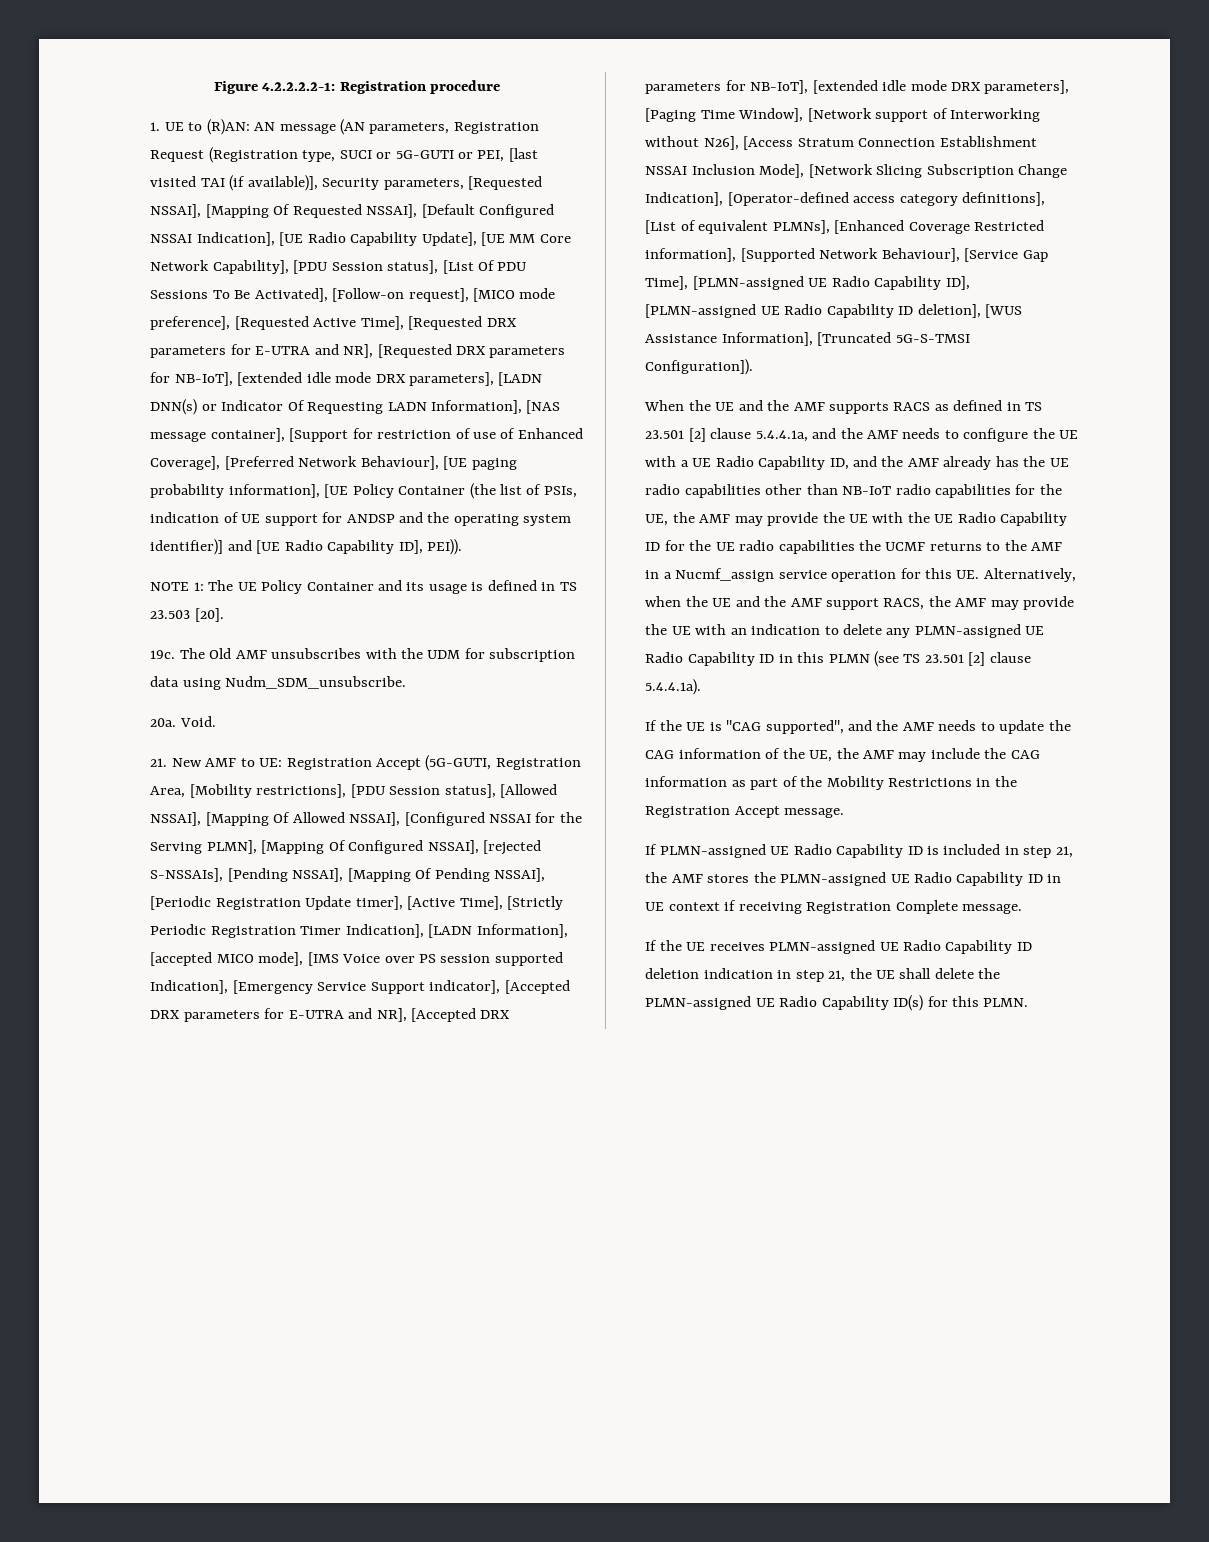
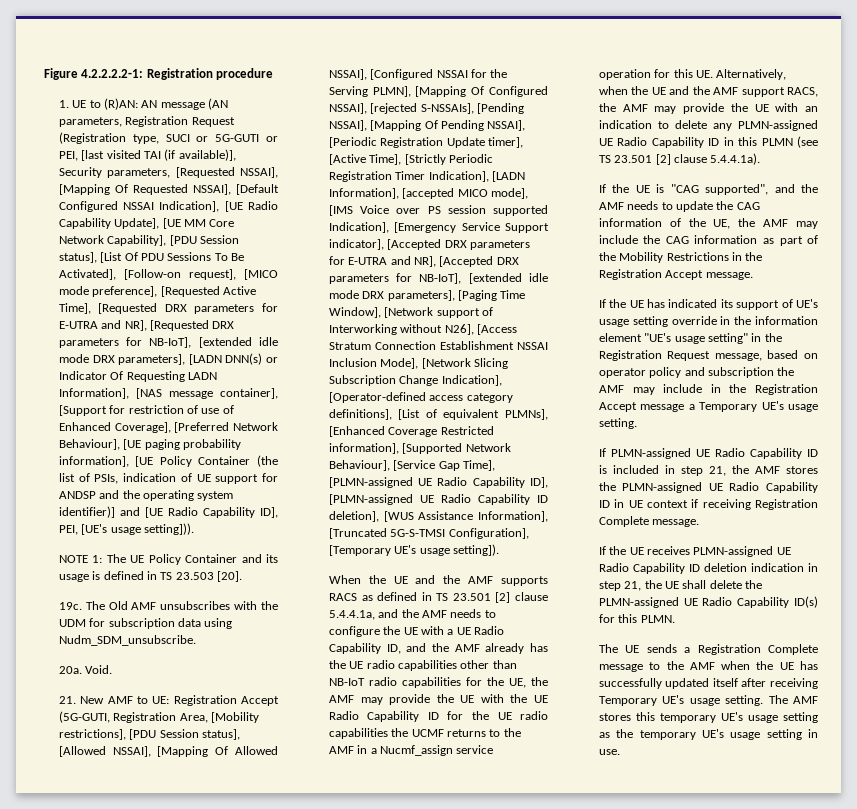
- AN message (AN parameters, Registration Request (Registration type, SUCI or 5G-GUTI or PEI, [last visited TAI (if available)], Security parameters, [Requested NSSAI], [Mapping Of Requested NSSAI], [Default Configured NSSAI Indication], [UE Radio Capability Update], [UE MM Core Network Capability], [PDU Session status], [List Of PDU Sessions To Be Activated], [Follow-on request], [MICO mode preference], [Requested Active Time], [Requested DRX parameters for E-UTRA and NR], [Requested DRX parameters for NB-IoT], [extended idle mode DRX parameters], [LADN DNN(s) or Indicator Of Requesting LADN Information], [NAS message container], [Support for restriction of use of Enhanced Coverage], [Preferred Network Behaviour], [UE paging probability information], [UE Policy Container (the list of PSIs, indication of UE support for ANDSP and the operating system identifier)] and [UE Radio Capability ID], PEI)).
+ AN message (AN parameters, Registration Request (Registration type, SUCI or 5G-GUTI or PEI, [last visited TAI (if available)], Security parameters, [Requested NSSAI], [Mapping Of Requested NSSAI], [Default Configured NSSAI Indication], [UE Radio Capability Update], [UE MM Core Network Capability], [PDU Session status], [List Of PDU Sessions To Be Activated], [Follow-on request], [MICO mode preference], [Requested Active Time], [Requested DRX parameters for E-UTRA and NR], [Requested DRX parameters for NB-IoT], [extended idle mode DRX parameters], [LADN DNN(s) or Indicator Of Requesting LADN Information], [NAS message container], [Support for restriction of use of Enhanced Coverage], [Preferred Network Behaviour], [UE paging probability information], [UE Policy Container (the list of PSIs, indication of UE support for ANDSP and the operating system identifier)] and [UE Radio Capability ID], PEI, [UE's usage setting])).
- Registration Accept (5G-GUTI, Registration Area, [Mobility restrictions], [PDU Session status], [Allowed NSSAI], [Mapping Of Allowed NSSAI], [Configured NSSAI for the Serving PLMN], [Mapping Of Configured NSSAI], [rejected S-NSSAIs], [Pending NSSAI], [Mapping Of Pending NSSAI], [Periodic Registration Update timer], [Active Time], [Strictly Periodic Registration Timer Indication], [LADN Information], [accepted MICO mode], [IMS Voice over PS session supported Indication], [Emergency Service Support indicator], [Accepted DRX parameters for E-UTRA and NR], [Accepted DRX parameters for NB-IoT], [extended idle mode DRX parameters], [Paging Time Window], [Network support of Interworking without N26], [Access Stratum Connection Establishment NSSAI Inclusion Mode], [Network Slicing Subscription Change Indication], [Operator-defined access category definitions], [List of equivalent PLMNs], [Enhanced Coverage Restricted information], [Supported Network Behaviour], [Service Gap Time], [PLMN-assigned UE Radio Capability ID], [PLMN-assigned UE Radio Capability ID deletion], [WUS Assistance Information], [Truncated 5G-S-TMSI Configuration]).
+ Registration Accept (5G-GUTI, Registration Area, [Mobility restrictions], [PDU Session status], [Allowed NSSAI], [Mapping Of Allowed NSSAI], [Configured NSSAI for the Serving PLMN], [Mapping Of Configured NSSAI], [rejected S-NSSAIs], [Pending NSSAI], [Mapping Of Pending NSSAI], [Periodic Registration Update timer], [Active Time], [Strictly Periodic Registration Timer Indication], [LADN Information], [accepted MICO mode], [IMS Voice over PS session supported Indication], [Emergency Service Support indicator], [Accepted DRX parameters for E-UTRA and NR], [Accepted DRX parameters for NB-IoT], [extended idle mode DRX parameters], [Paging Time Window], [Network support of Interworking without N26], [Access Stratum Connection Establishment NSSAI Inclusion Mode], [Network Slicing Subscription Change Indication], [Operator-defined access category definitions], [List of equivalent PLMNs], [Enhanced Coverage Restricted information], [Supported Network Behaviour], [Service Gap Time], [PLMN-assigned UE Radio Capability ID], [PLMN-assigned UE Radio Capability ID deletion], [WUS Assistance Information], [Truncated 5G-S-TMSI Configuration], [Temporary UE's usage setting]).
+ If the UE has indicated its support of UE's usage setting override in the information element "UE's usage setting" in the Registration Request message, based on operator policy and subscription the AMF may include in the Registration Accept message a Temporary UE's usage setting.
+ The UE sends a Registration Complete message to the AMF when the UE has successfully updated itself after receiving Temporary UE's usage setting. The AMF stores this temporary UE's usage setting as the temporary UE's usage setting in use.

